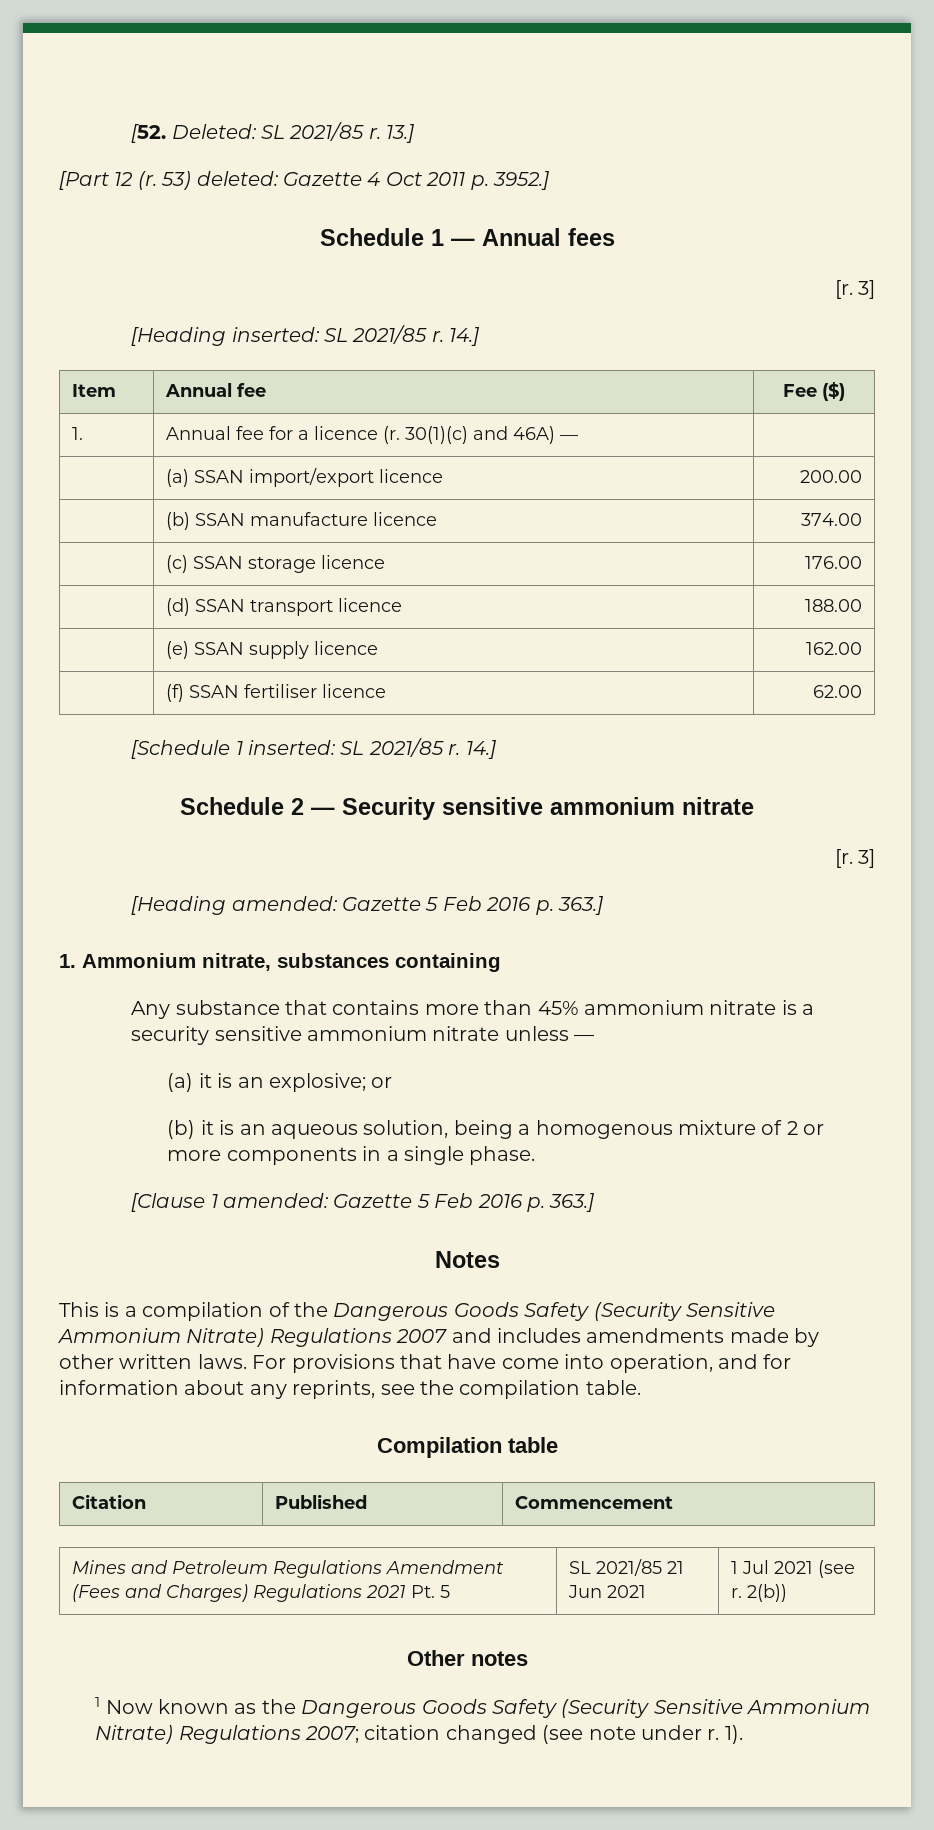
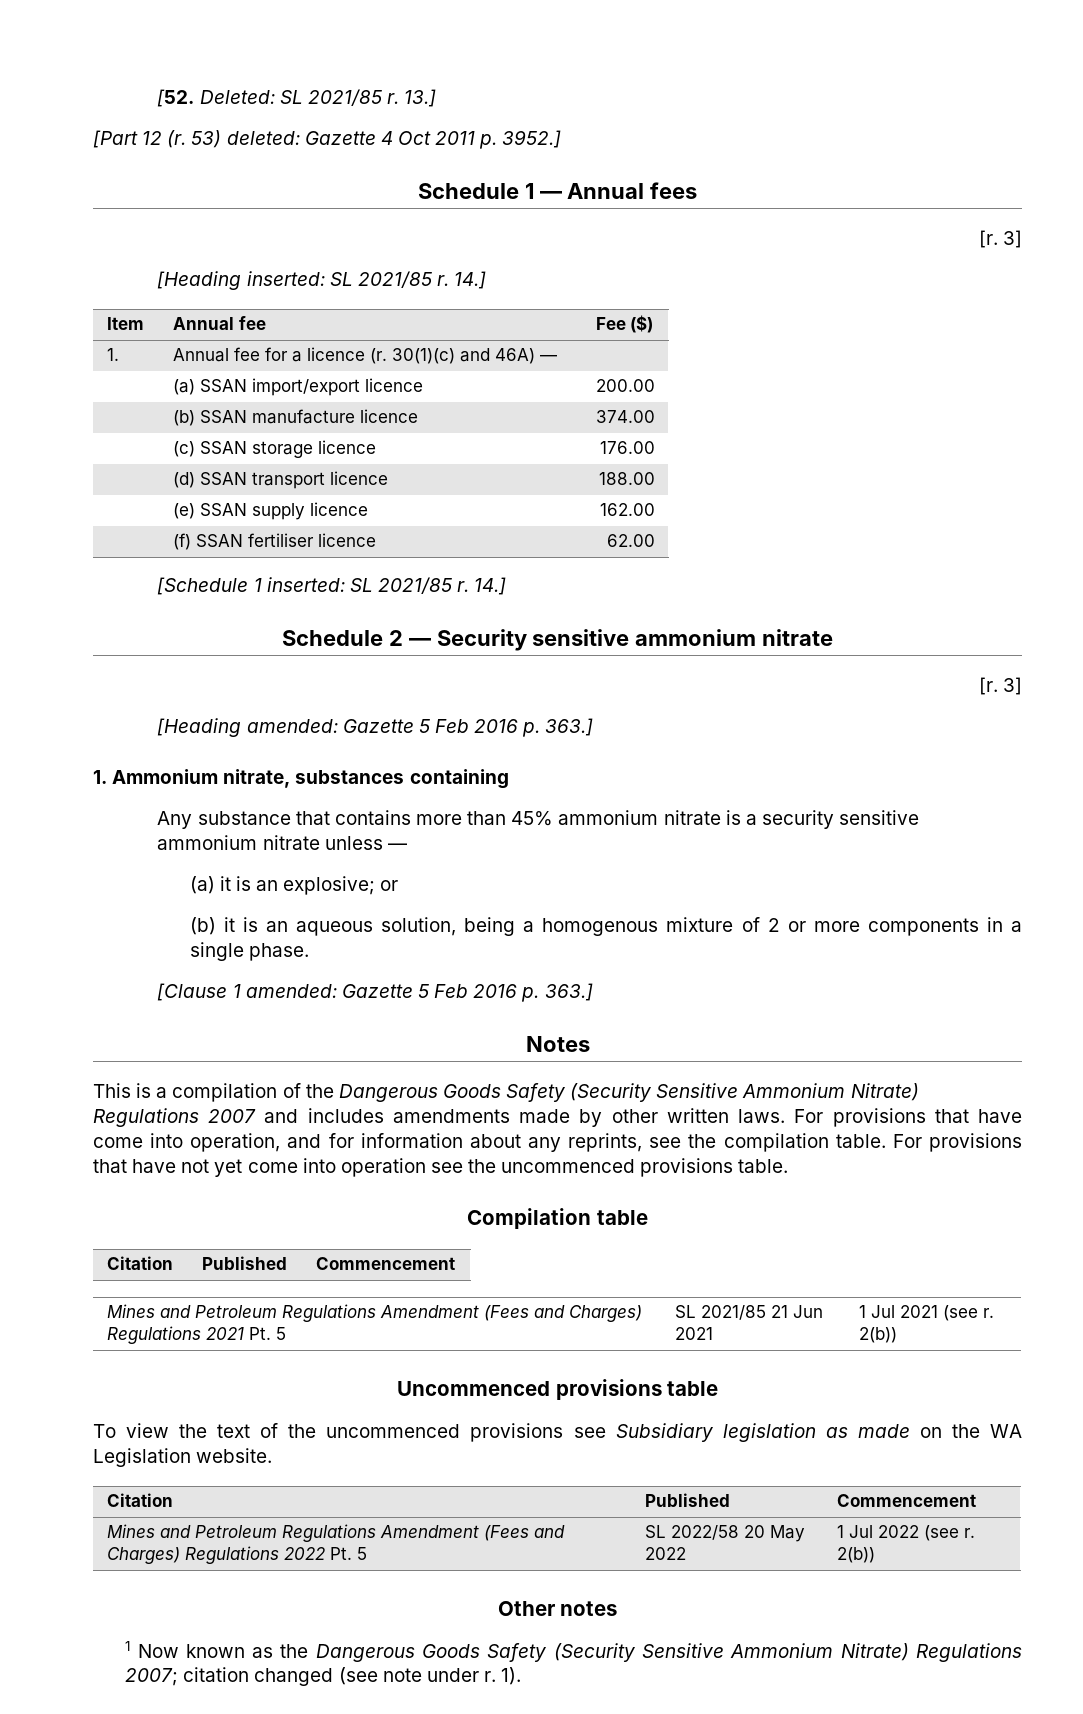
+ For provisions that have not yet come into operation see the uncommenced provisions table.
+ Uncommenced provisions table
+ To view the text of the uncommenced provisions see Subsidiary legislation as made on the WA Legislation website.
+ Citation | Published | Commencement
+ Mines and Petroleum Regulations Amendment (Fees and Charges) Regulations 2022 Pt. 5 | SL 2022/58 20 May 2022 | 1 Jul 2022 (see r. 2(b))

